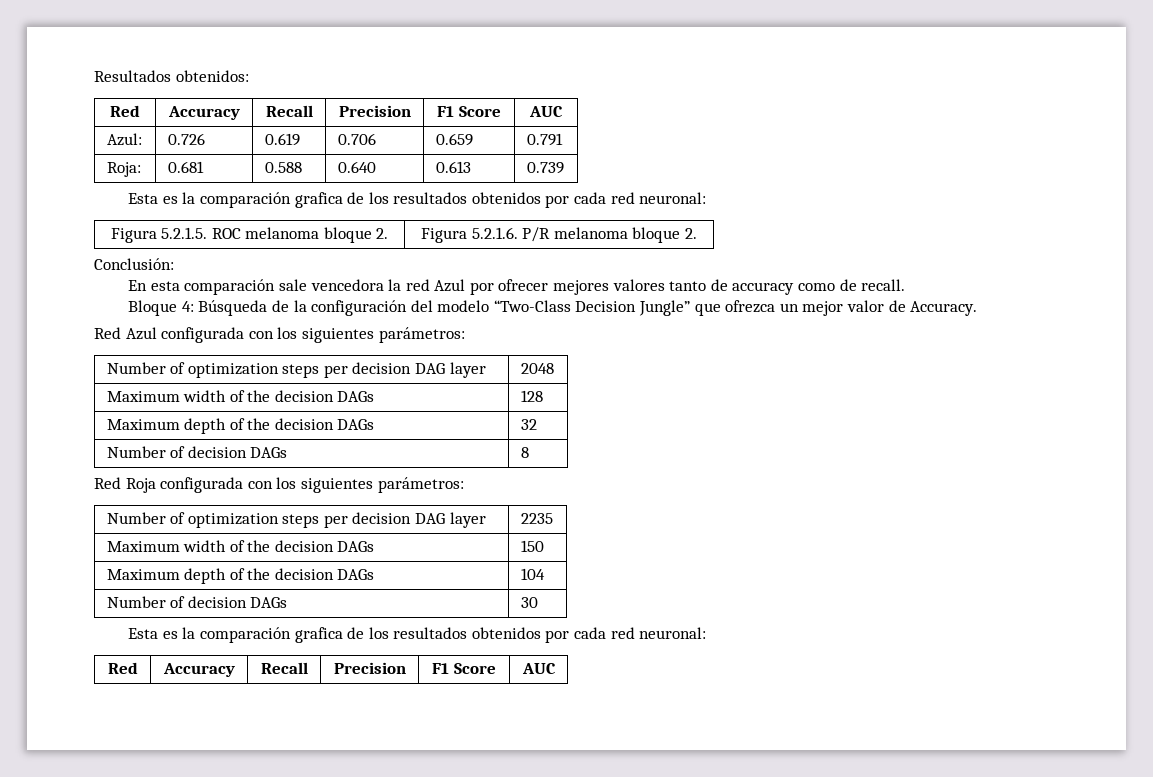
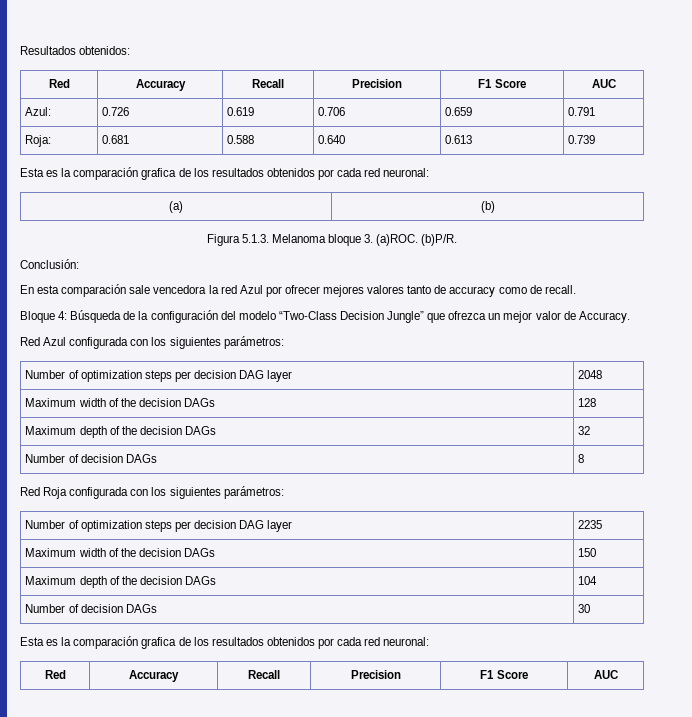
- Figura 5.2.1.5. ROC melanoma bloque 2. | Figura 5.2.1.6. P/R melanoma bloque 2.
+ (a) | (b)
+ Figura 5.1.3. Melanoma bloque 3. (a)ROC. (b)P/R.

